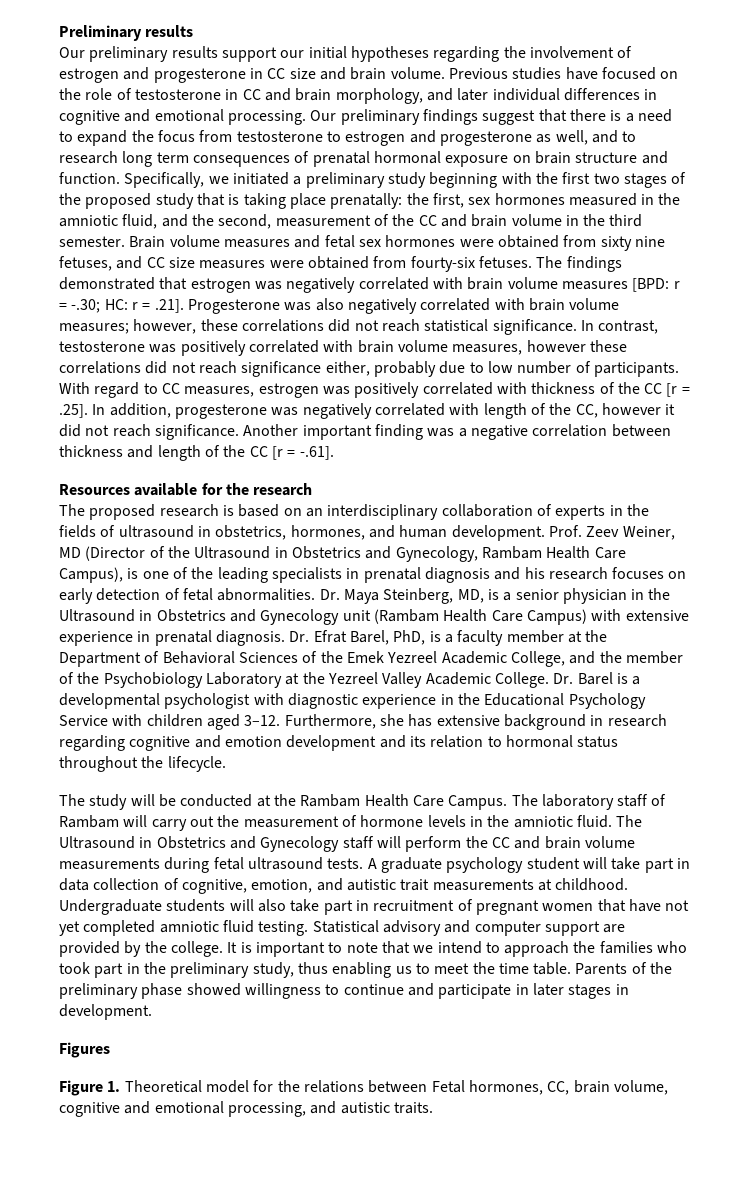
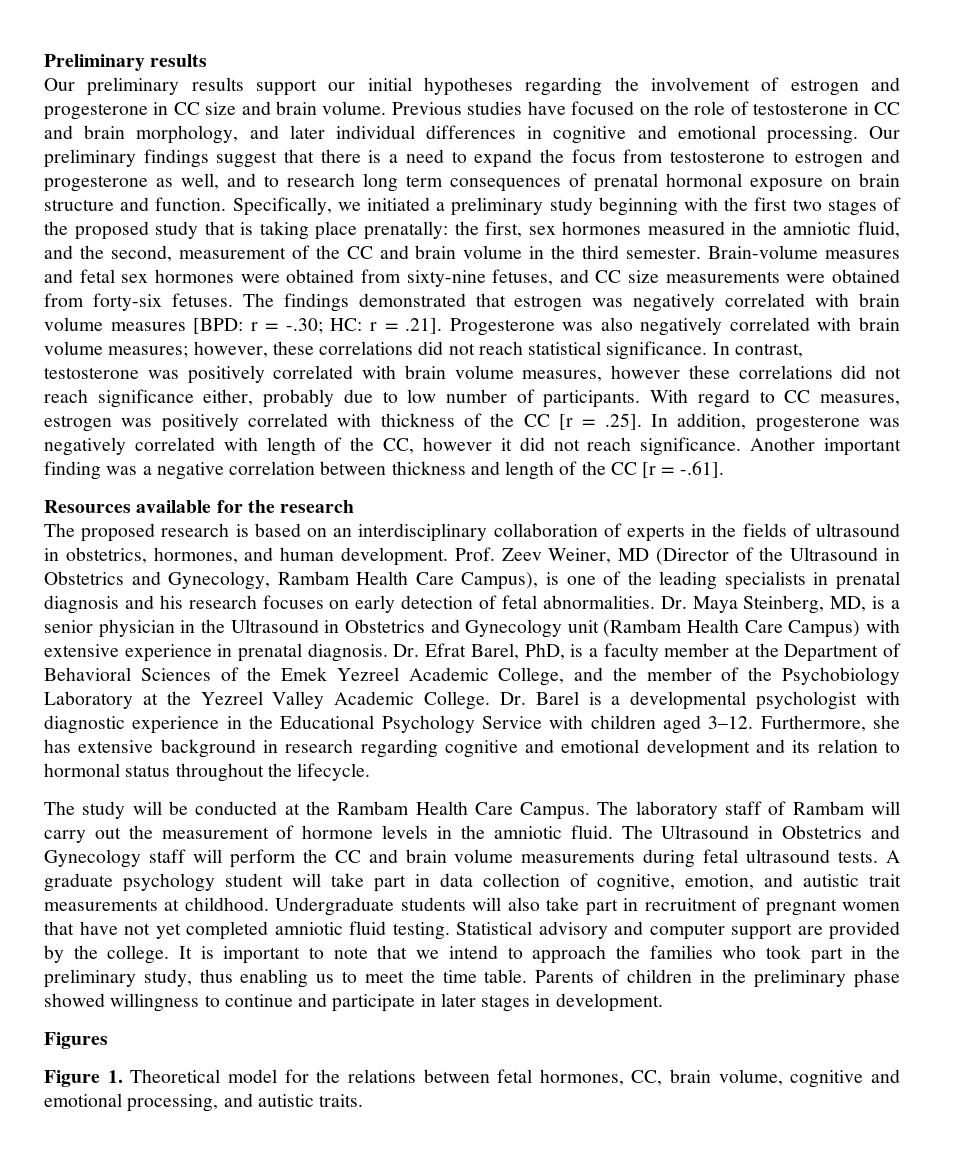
- Brain volume measures and fetal sex hormones were obtained from sixty nine fetuses, and CC size measures were obtained from fourty-six fetuses.
+ Brain-volume measures and fetal sex hormones were obtained from sixty-nine fetuses, and CC size measurements were obtained from forty-six fetuses.
- Furthermore, she has extensive background in research regarding cognitive and emotion development and its relation to hormonal status throughout the lifecycle.
+ Furthermore, she has extensive background in research regarding cognitive and emotional development and its relation to hormonal status throughout the lifecycle.
- Parents of the preliminary phase showed willingness to continue and participate in later stages in development.
+ Parents of children in the preliminary phase showed willingness to continue and participate in later stages in development.
- Figure 1. Theoretical model for the relations between Fetal hormones, CC, brain volume, cognitive and emotional processing, and autistic traits.
+ Figure 1. Theoretical model for the relations between fetal hormones, CC, brain volume, cognitive and emotional processing, and autistic traits.

